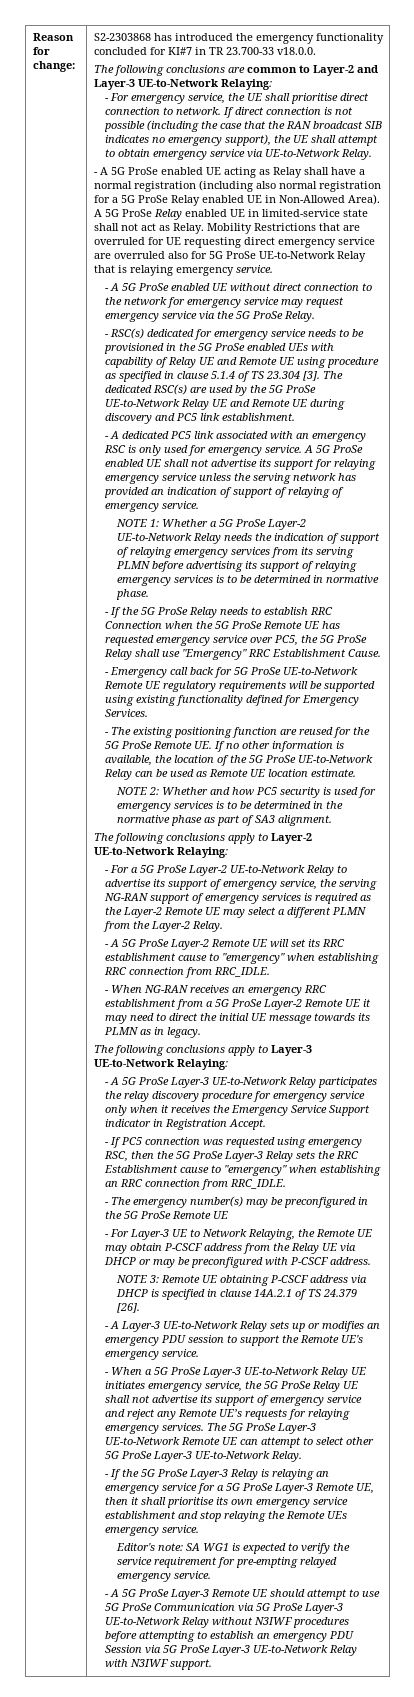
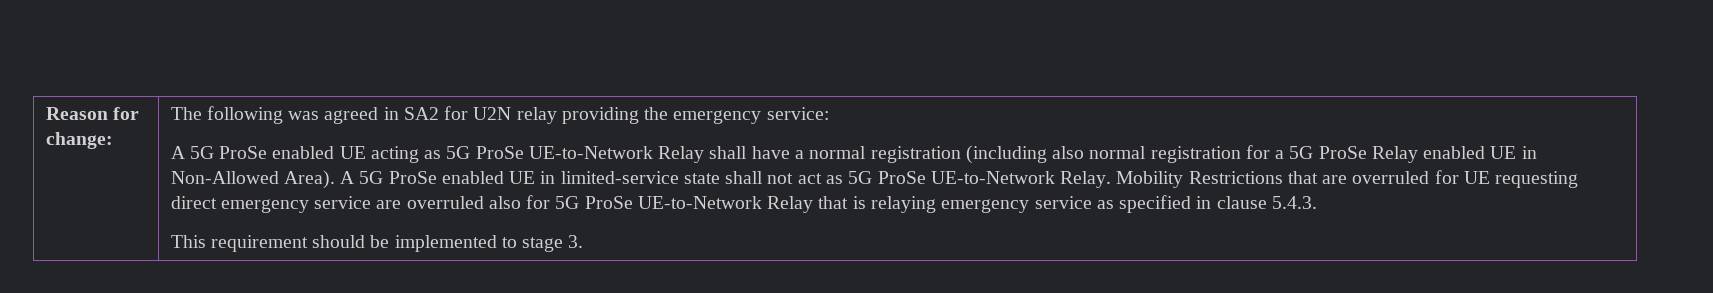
- S2-2303868 has introduced the emergency functionality concluded for KI#7 in TR 23.700-33 v18.0.0.
- The following conclusions are common to Layer-2 and Layer-3 UE-to-Network Relaying:
- - For emergency service, the UE shall prioritise direct connection to network. If direct connection is not possible (including the case that the RAN broadcast SIB indicates no emergency support), the UE shall attempt to obtain emergency service via UE-to-Network Relay.
- - A 5G ProSe enabled UE acting as Relay shall have a normal registration (including also normal registration for a 5G ProSe Relay enabled UE in Non-Allowed Area).
+ The following was agreed in SA2 for U2N relay providing the emergency service:
+ A 5G ProSe enabled UE acting as 5G ProSe UE-to-Network Relay shall have a normal registration (including also normal registration for a 5G ProSe Relay enabled UE in Non-Allowed Area).
- A 5G ProSe Relay enabled UE in limited-service state shall not act as Relay.
+ A 5G ProSe enabled UE in limited-service state shall not act as 5G ProSe UE-to-Network Relay.
- Mobility Restrictions that are overruled for UE requesting direct emergency service are overruled also for 5G ProSe UE-to-Network Relay that is relaying emergency service.
- - A 5G ProSe enabled UE without direct connection to the network for emergency service may request emergency service via the 5G ProSe Relay.
- - RSC(s) dedicated for emergency service needs to be provisioned in the 5G ProSe enabled UEs with capability of Relay UE and Remote UE using procedure as specified in clause 5.1.4 of TS 23.304 [3]. The dedicated RSC(s) are used by the 5G ProSe UE-to-Network Relay UE and Remote UE during discovery and PC5 link establishment.
- - A dedicated PC5 link associated with an emergency RSC is only used for emergency service. A 5G ProSe enabled UE shall not advertise its support for relaying emergency service unless the serving network has provided an indication of support of relaying of emergency service.
- NOTE 1: Whether a 5G ProSe Layer-2 UE-to-Network Relay needs the indication of support of relaying emergency services from its serving PLMN before advertising its support of relaying emergency services is to be determined in normative phase.
- - If the 5G ProSe Relay needs to establish RRC Connection when the 5G ProSe Remote UE has requested emergency service over PC5, the 5G ProSe Relay shall use "Emergency" RRC Establishment Cause.
- - Emergency call back for 5G ProSe UE-to-Network Remote UE regulatory requirements will be supported using existing functionality defined for Emergency Services.
- - The existing positioning function are reused for the 5G ProSe Remote UE. If no other information is available, the location of the 5G ProSe UE-to-Network Relay can be used as Remote UE location estimate.
- NOTE 2: Whether and how PC5 security is used for emergency services is to be determined in the normative phase as part of SA3 alignment.
- The following conclusions apply to Layer-2 UE-to-Network Relaying:
- - For a 5G ProSe Layer-2 UE-to-Network Relay to advertise its support of emergency service, the serving NG-RAN support of emergency services is required as the Layer-2 Remote UE may select a different PLMN from the Layer-2 Relay.
- - A 5G ProSe Layer-2 Remote UE will set its RRC establishment cause to "emergency" when establishing RRC connection from RRC_IDLE.
- - When NG-RAN receives an emergency RRC establishment from a 5G ProSe Layer-2 Remote UE it may need to direct the initial UE message towards its PLMN as in legacy.
- The following conclusions apply to Layer-3 UE-to-Network Relaying:
- - A 5G ProSe Layer-3 UE-to-Network Relay participates the relay discovery procedure for emergency service only when it receives the Emergency Service Support indicator in Registration Accept.
- - If PC5 connection was requested using emergency RSC, then the 5G ProSe Layer-3 Relay sets the RRC Establishment cause to "emergency" when establishing an RRC connection from RRC_IDLE.
- - The emergency number(s) may be preconfigured in the 5G ProSe Remote UE
- - For Layer-3 UE to Network Relaying, the Remote UE may obtain P-CSCF address from the Relay UE via DHCP or may be preconfigured with P-CSCF address.
- NOTE 3: Remote UE obtaining P-CSCF address via DHCP is specified in clause 14A.2.1 of TS 24.379 [26].
- - A Layer-3 UE-to-Network Relay sets up or modifies an emergency PDU session to support the Remote UE's emergency service.
- - When a 5G ProSe Layer-3 UE-to-Network Relay UE initiates emergency service, the 5G ProSe Relay UE shall not advertise its support of emergency service and reject any Remote UE’s requests for relaying emergency services. The 5G ProSe Layer-3 UE-to-Network Remote UE can attempt to select other 5G ProSe Layer-3 UE-to-Network Relay.
- - If the 5G ProSe Layer-3 Relay is relaying an emergency service for a 5G ProSe Layer-3 Remote UE, then it shall prioritise its own emergency service establishment and stop relaying the Remote UEs emergency service.
- Editor's note: SA WG1 is expected to verify the service requirement for pre-empting relayed emergency service.
- - A 5G ProSe Layer-3 Remote UE should attempt to use 5G ProSe Communication via 5G ProSe Layer-3 UE-to-Network Relay without N3IWF procedures before attempting to establish an emergency PDU Session via 5G ProSe Layer-3 UE-to-Network Relay with N3IWF support.
+ Mobility Restrictions that are overruled for UE requesting direct emergency service are overruled also for 5G ProSe UE-to-Network Relay that is relaying emergency service as specified in clause 5.4.3.
+ This requirement should be implemented to stage 3.

